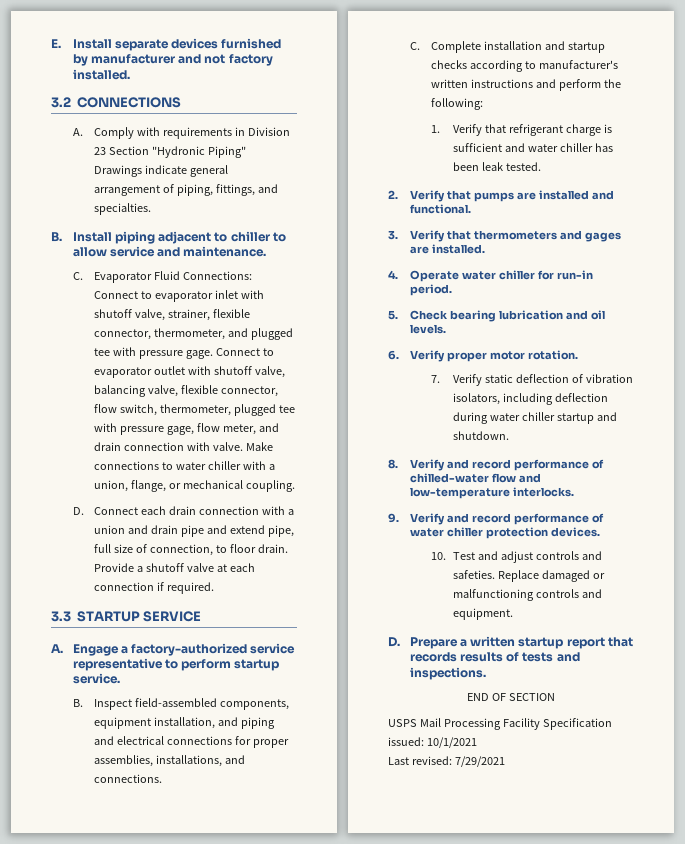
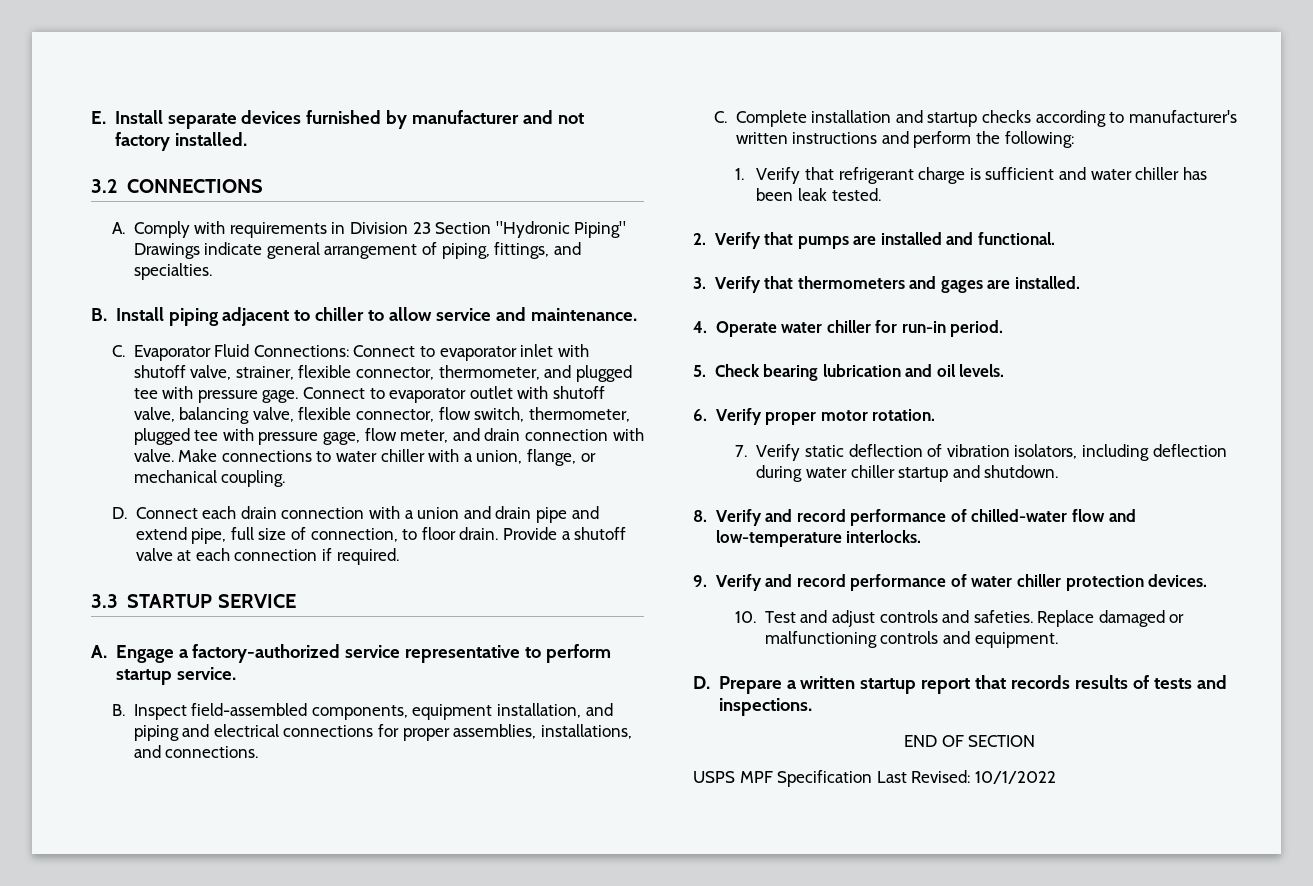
- USPS Mail Processing Facility Specification issued: 10/1/2021
- Last revised: 7/29/2021
+ USPS MPF Specification Last Revised: 10/1/2022

